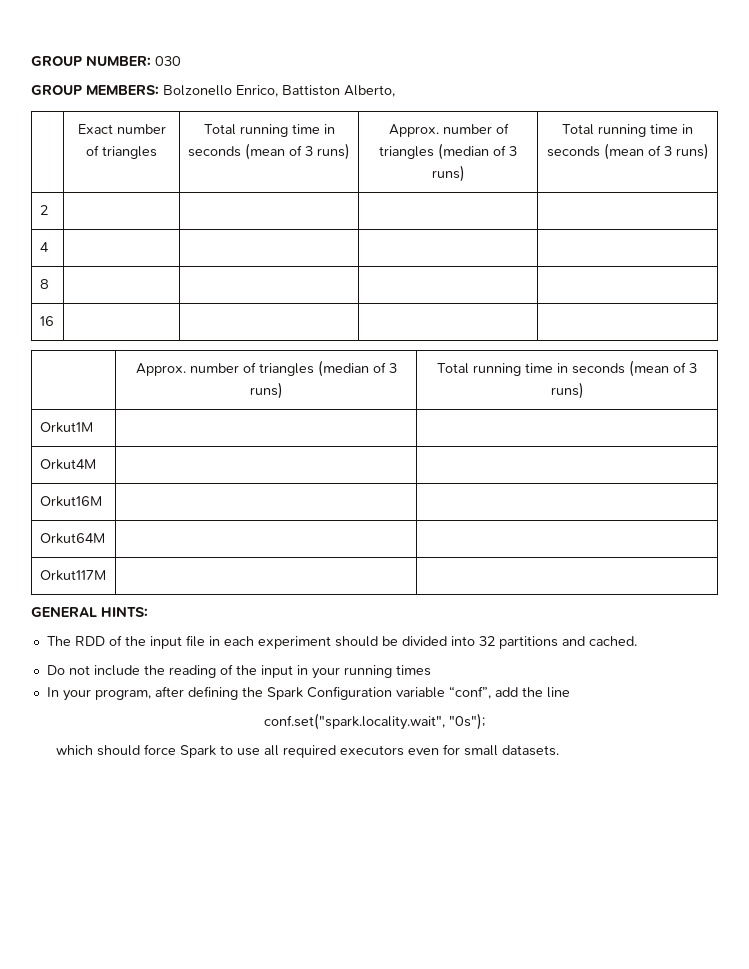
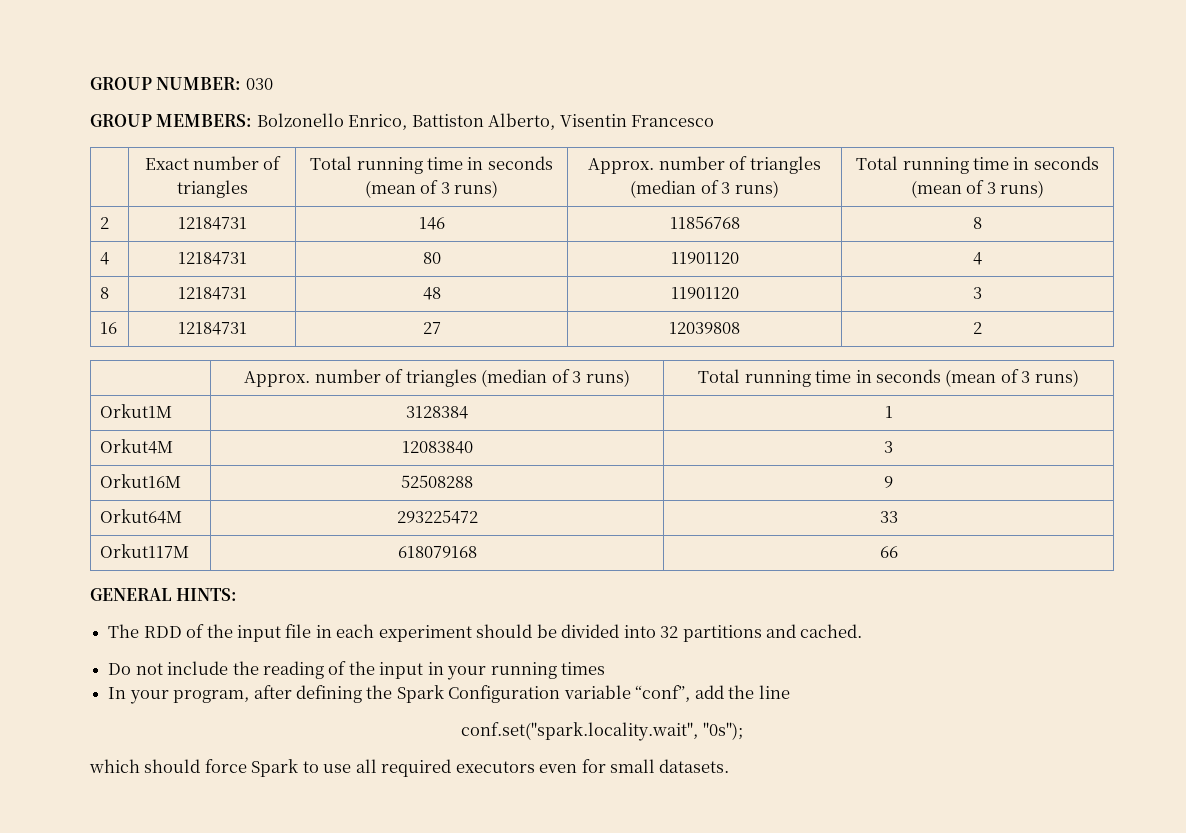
- GROUP MEMBERS: Bolzonello Enrico, Battiston Alberto,
+ GROUP MEMBERS: Bolzonello Enrico, Battiston Alberto, Visentin Francesco
- 2 | | | |
- 4 | | | |
- 8 | | | |
- 16 | | | |
+ 2 | 12184731 | 146 | 11856768 | 8
+ 4 | 12184731 | 80 | 11901120 | 4
+ 8 | 12184731 | 48 | 11901120 | 3
+ 16 | 12184731 | 27 | 12039808 | 2
- Orkut1M | |
+ Orkut1M | 3128384 | 1
- Orkut4M | |
+ Orkut4M | 12083840 | 3
- Orkut16M | |
+ Orkut16M | 52508288 | 9
- Orkut64M | |
+ Orkut64M | 293225472 | 33
- Orkut117M | |
+ Orkut117M | 618079168 | 66

